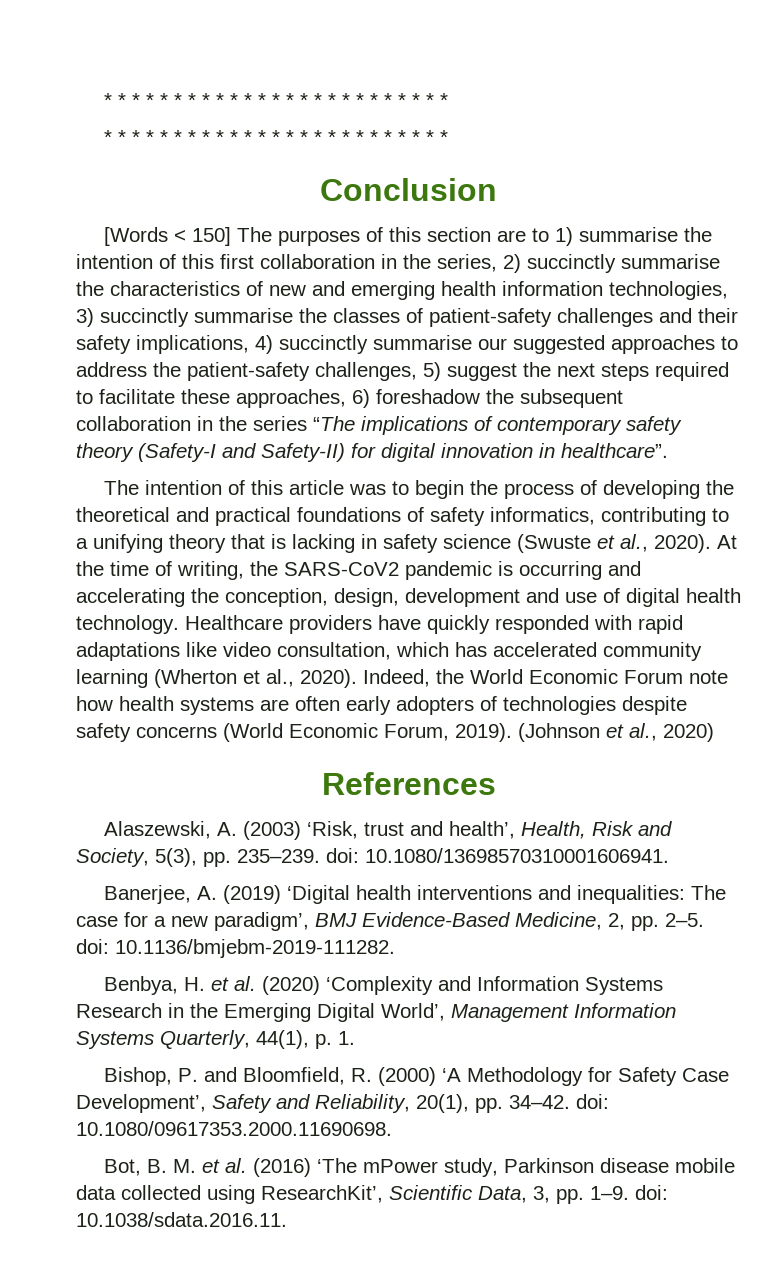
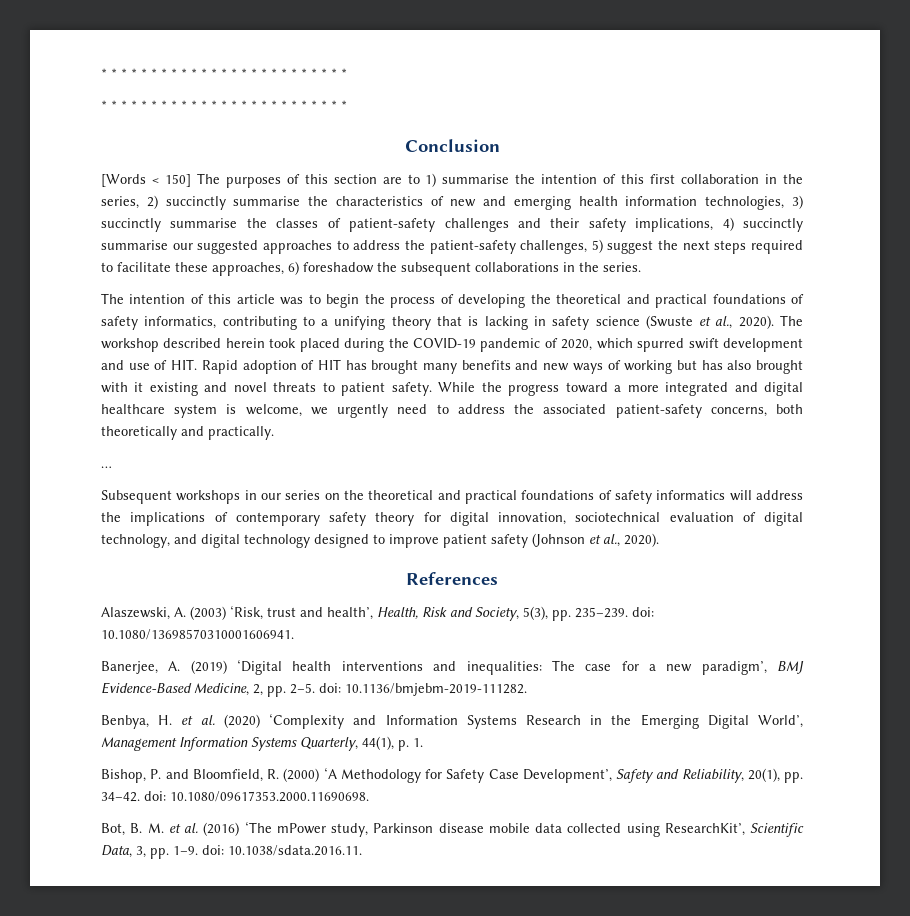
- [Words < 150] The purposes of this section are to 1) summarise the intention of this first collaboration in the series, 2) succinctly summarise the characteristics of new and emerging health information technologies, 3) succinctly summarise the classes of patient-safety challenges and their safety implications, 4) succinctly summarise our suggested approaches to address the patient-safety challenges, 5) suggest the next steps required to facilitate these approaches, 6) foreshadow the subsequent collaboration in the series “The implications of contemporary safety theory (Safety-I and Safety-II) for digital innovation in healthcare”.
+ [Words < 150] The purposes of this section are to 1) summarise the intention of this first collaboration in the series, 2) succinctly summarise the characteristics of new and emerging health information technologies, 3) succinctly summarise the classes of patient-safety challenges and their safety implications, 4) succinctly summarise our suggested approaches to address the patient-safety challenges, 5) suggest the next steps required to facilitate these approaches, 6) foreshadow the subsequent collaborations in the series.
- At the time of writing, the SARS-CoV2 pandemic is occurring and accelerating the conception, design, development and use of digital health technology. Healthcare providers have quickly responded with rapid adaptations like video consultation, which has accelerated community learning (Wherton et al., 2020). Indeed, the World Economic Forum note how health systems are often early adopters of technologies despite safety concerns (World Economic Forum, 2019). (Johnson et al., 2020)
+ The workshop described herein took placed during the COVID-19 pandemic of 2020, which spurred swift development and use of HIT. Rapid adoption of HIT has brought many benefits and new ways of working but has also brought with it existing and novel threats to patient safety. While the progress toward a more integrated and digital healthcare system is welcome, we urgently need to address the associated patient-safety concerns, both theoretically and practically.
+ …
+ Subsequent workshops in our series on the theoretical and practical foundations of safety informatics will address the implications of contemporary safety theory for digital innovation, sociotechnical evaluation of digital technology, and digital technology designed to improve patient safety (Johnson et al., 2020).

